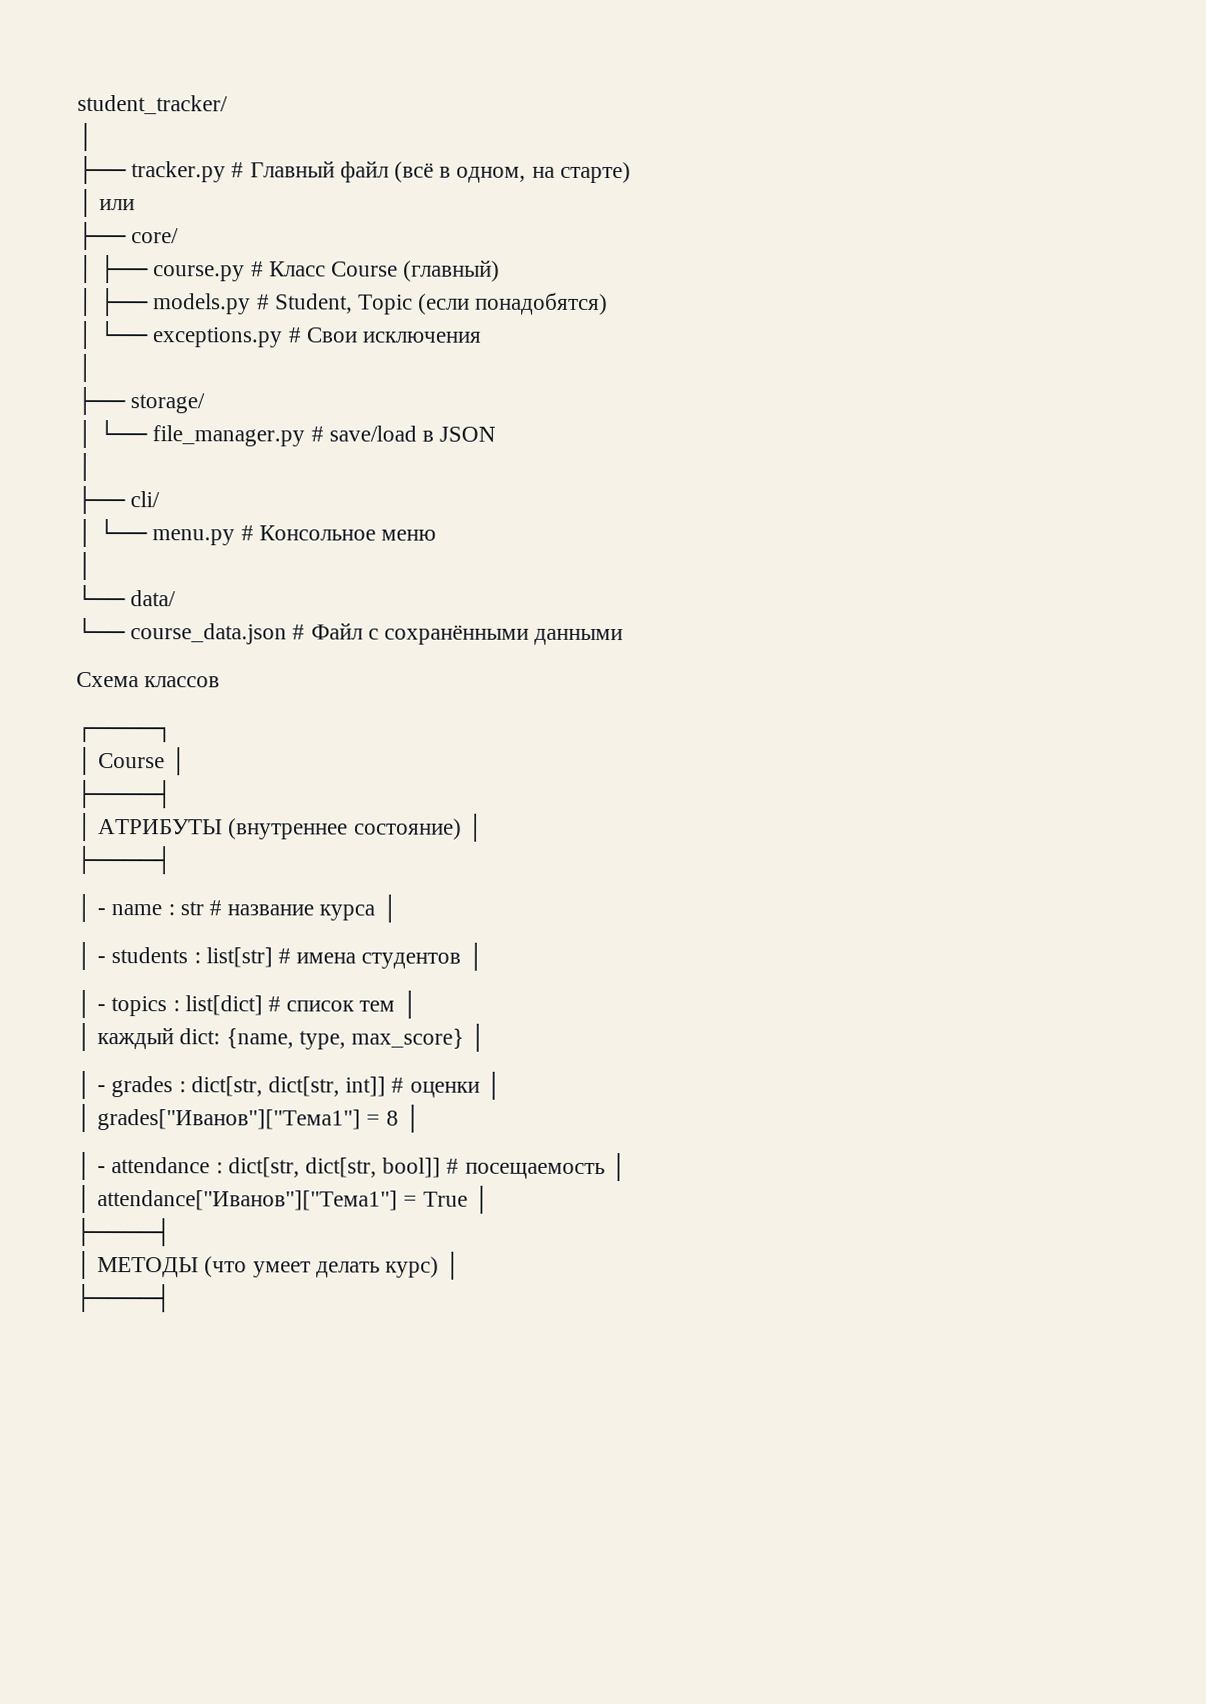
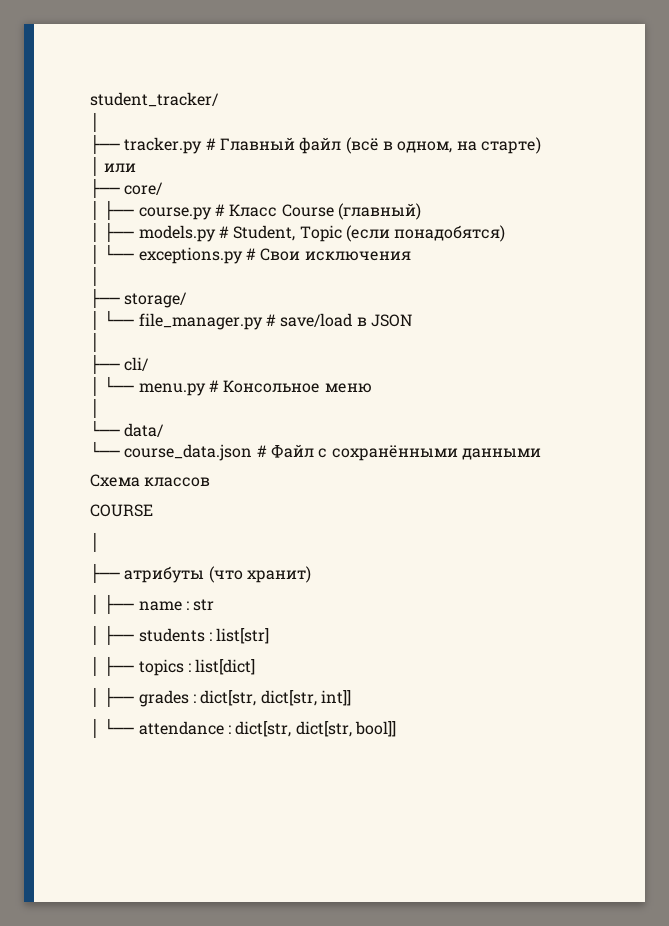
- ┌────┐
- │ Course │
- ├────┤
- │ АТРИБУТЫ (внутреннее состояние) │
- ├────┤
- │ - name : str # название курса │
- │ - students : list[str] # имена студентов │
- │ - topics : list[dict] # список тем │
- │ каждый dict: {name, type, max_score} │
- │ - grades : dict[str, dict[str, int]] # оценки │
- │ grades["Иванов"]["Тема1"] = 8 │
- │ - attendance : dict[str, dict[str, bool]] # посещаемость │
- │ attendance["Иванов"]["Тема1"] = True │
- ├────┤
- │ МЕТОДЫ (что умеет делать курс) │
- ├────┤
+ COURSE
+ │
+ ├── атрибуты (что хранит)
+ │ ├── name : str
+ │ ├── students : list[str]
+ │ ├── topics : list[dict]
+ │ ├── grades : dict[str, dict[str, int]]
+ │ └── attendance : dict[str, dict[str, bool]]

